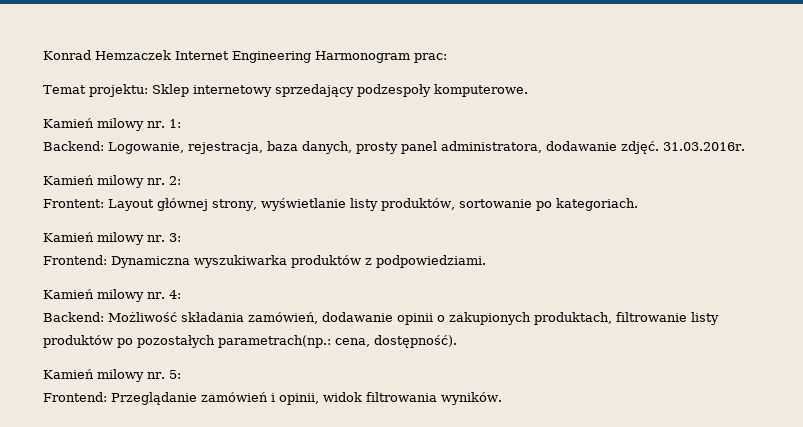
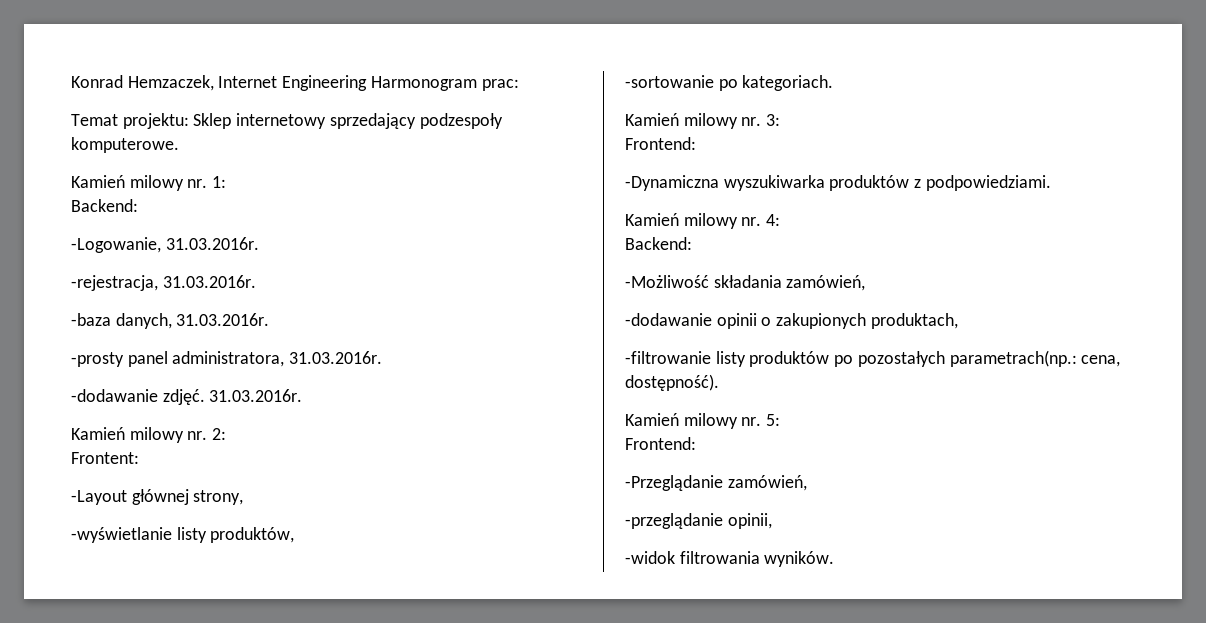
- Konrad Hemzaczek Internet Engineering Harmonogram prac:
+ Konrad Hemzaczek, Internet Engineering Harmonogram prac:
  Kamień milowy nr. 1:
- Backend: Logowanie, rejestracja, baza danych, prosty panel administratora, dodawanie zdjęć.
+ Backend:
+ -Logowanie, 31.03.2016r.
+ -rejestracja, 31.03.2016r.
+ -baza danych, 31.03.2016r.
+ -prosty panel administratora, 31.03.2016r.
+ -dodawanie zdjęć.
- Frontent: Layout głównej strony, wyświetlanie listy produktów, sortowanie po kategoriach.
+ Frontent:
+ -Layout głównej strony,
+ -wyświetlanie listy produktów,
+ -sortowanie po kategoriach.
  Kamień milowy nr. 3:
- Frontend: Dynamiczna wyszukiwarka produktów z podpowiedziami.
+ Frontend:
+ -Dynamiczna wyszukiwarka produktów z podpowiedziami.
  Kamień milowy nr. 4:
- Backend: Możliwość składania zamówień, dodawanie opinii o zakupionych produktach, filtrowanie listy produktów po pozostałych parametrach(np.: cena, dostępność).
+ Backend:
+ -Możliwość składania zamówień,
+ -dodawanie opinii o zakupionych produktach,
+ -filtrowanie listy produktów po pozostałych parametrach(np.: cena, dostępność).
  Kamień milowy nr. 5:
- Frontend: Przeglądanie zamówień i opinii, widok filtrowania wyników.
+ Frontend:
+ -Przeglądanie zamówień,
+ -przeglądanie opinii,
+ -widok filtrowania wyników.

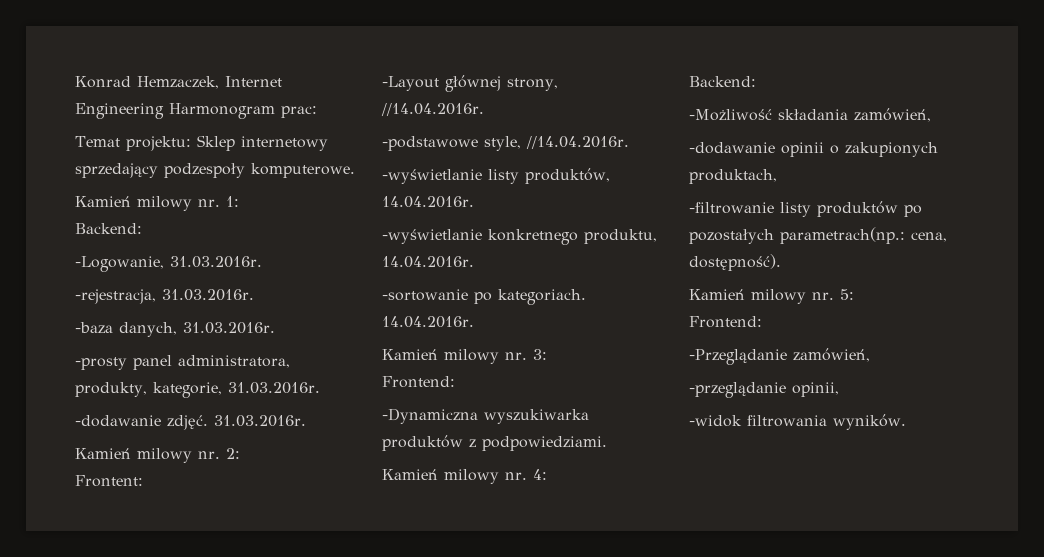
- -prosty panel administratora, 31.03.2016r.
+ -prosty panel administratora, produkty, kategorie, 31.03.2016r.
- -Layout głównej strony,
+ -Layout głównej strony, //14.04.2016r.
+ -podstawowe style, //14.04.2016r.
- -wyświetlanie listy produktów,
+ -wyświetlanie listy produktów, 14.04.2016r.
+ -wyświetlanie konkretnego produktu, 14.04.2016r.
- -sortowanie po kategoriach.
+ -sortowanie po kategoriach. 14.04.2016r.

